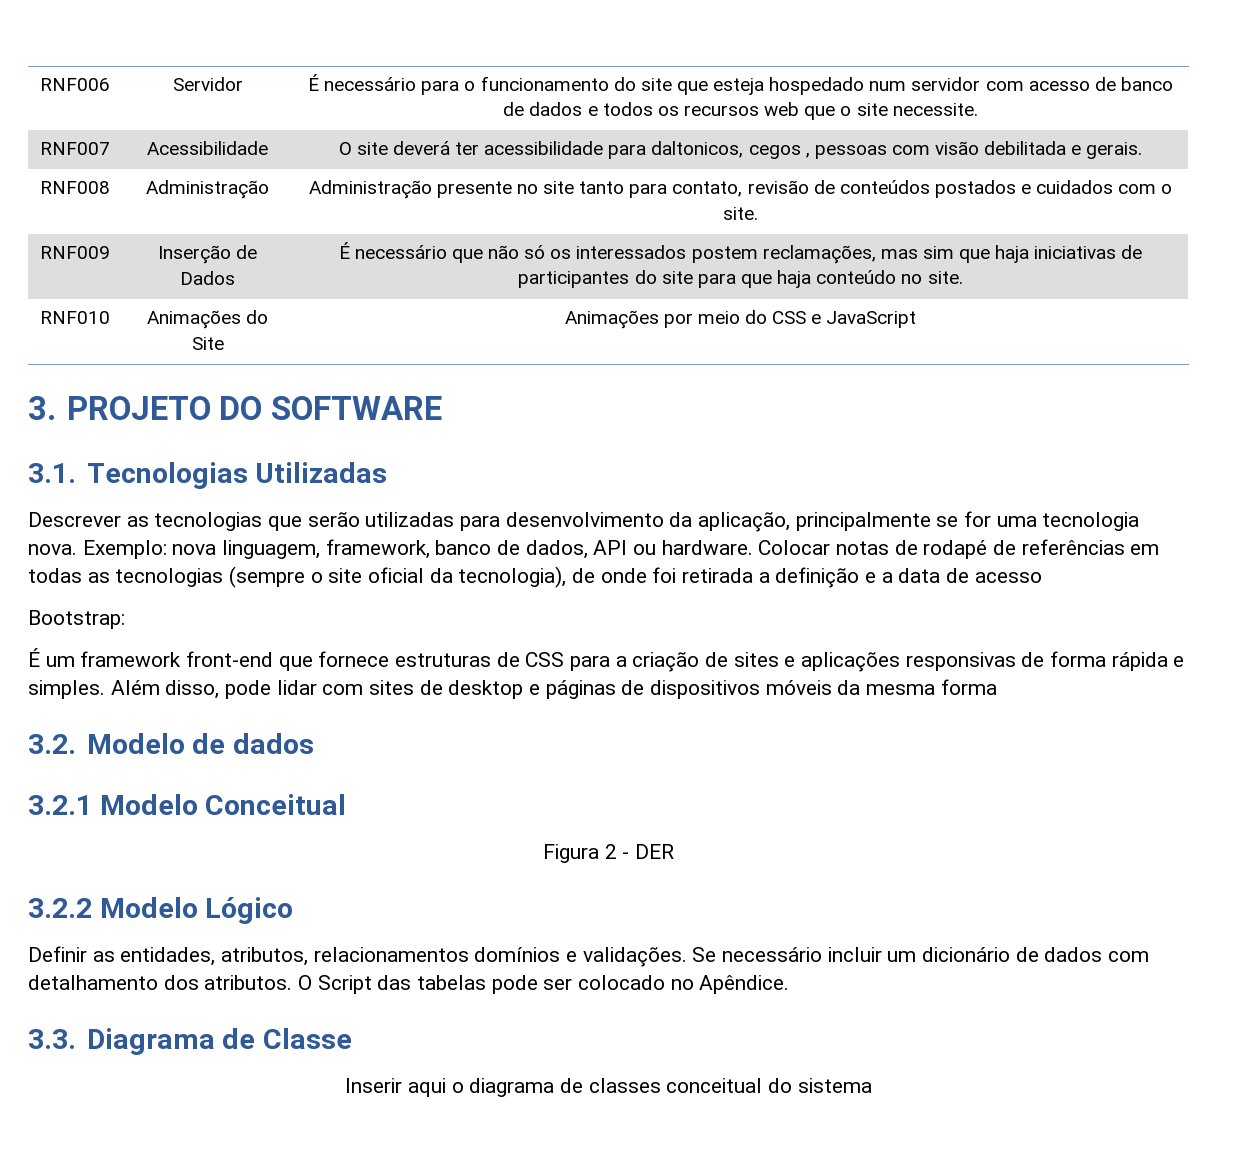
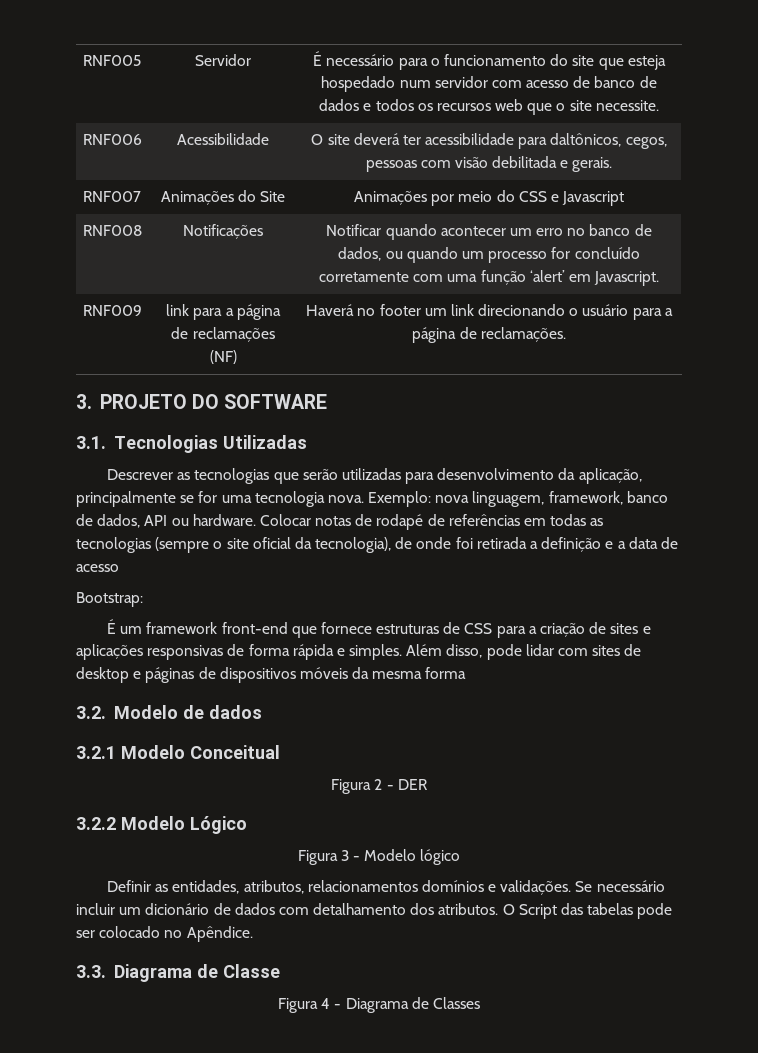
- RNF006 | Servidor | É necessário para o funcionamento do site que esteja hospedado num servidor com acesso de banco de dados e todos os recursos web que o site necessite.
+ RNF005 | Servidor | É necessário para o funcionamento do site que esteja hospedado num servidor com acesso de banco de dados e todos os recursos web que o site necessite.
- RNF007 | Acessibilidade | O site deverá ter acessibilidade para daltonicos, cegos , pessoas com visão debilitada e gerais.
+ RNF006 | Acessibilidade | O site deverá ter acessibilidade para daltônicos, cegos, pessoas com visão debilitada e gerais.
- RNF008 | Administração | Administração presente no site tanto para contato, revisão de conteúdos postados e cuidados com o site.
- RNF009 | Inserção de Dados | É necessário que não só os interessados postem reclamações, mas sim que haja iniciativas de participantes do site para que haja conteúdo no site.
- RNF010 | Animações do Site | Animações por meio do CSS e JavaScript
+ RNF007 | Animações do Site | Animações por meio do CSS e Javascript
+ RNF008 | Notificações | Notificar quando acontecer um erro no banco de dados, ou quando um processo for concluído corretamente com uma função ‘alert’ em Javascript.
+ RNF009 | link para a página de reclamações (NF) | Haverá no footer um link direcionando o usuário para a página de reclamações.
+ Figura 3 - Modelo lógico
- Inserir aqui o diagrama de classes conceitual do sistema
+ Figura 4 - Diagrama de Classes

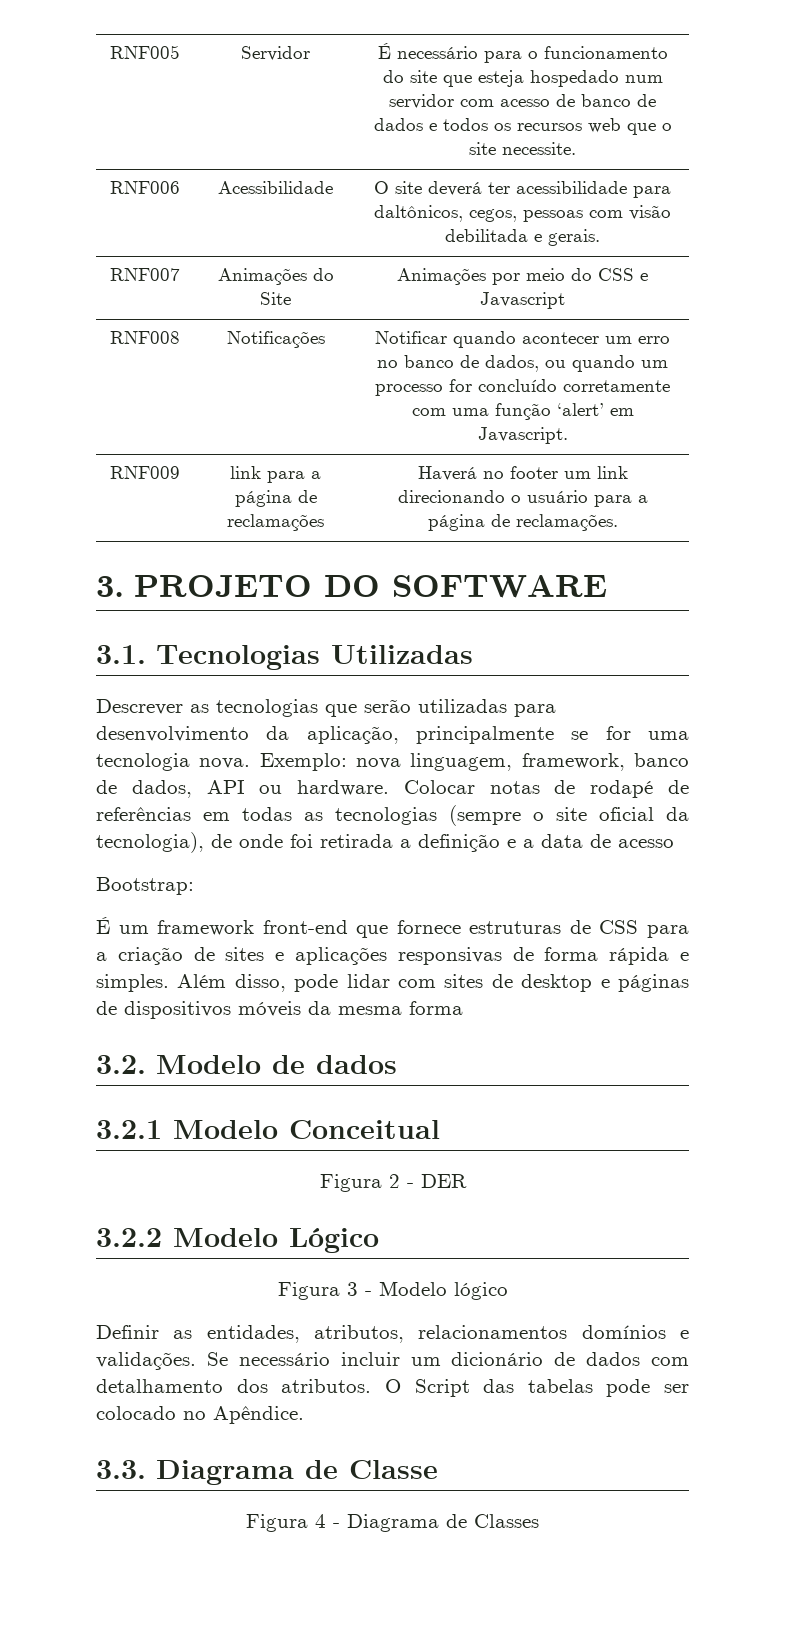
- RNF009 | link para a página de reclamações (NF) | Haverá no footer um link direcionando o usuário para a página de reclamações.
+ RNF009 | link para a página de reclamações | Haverá no footer um link direcionando o usuário para a página de reclamações.

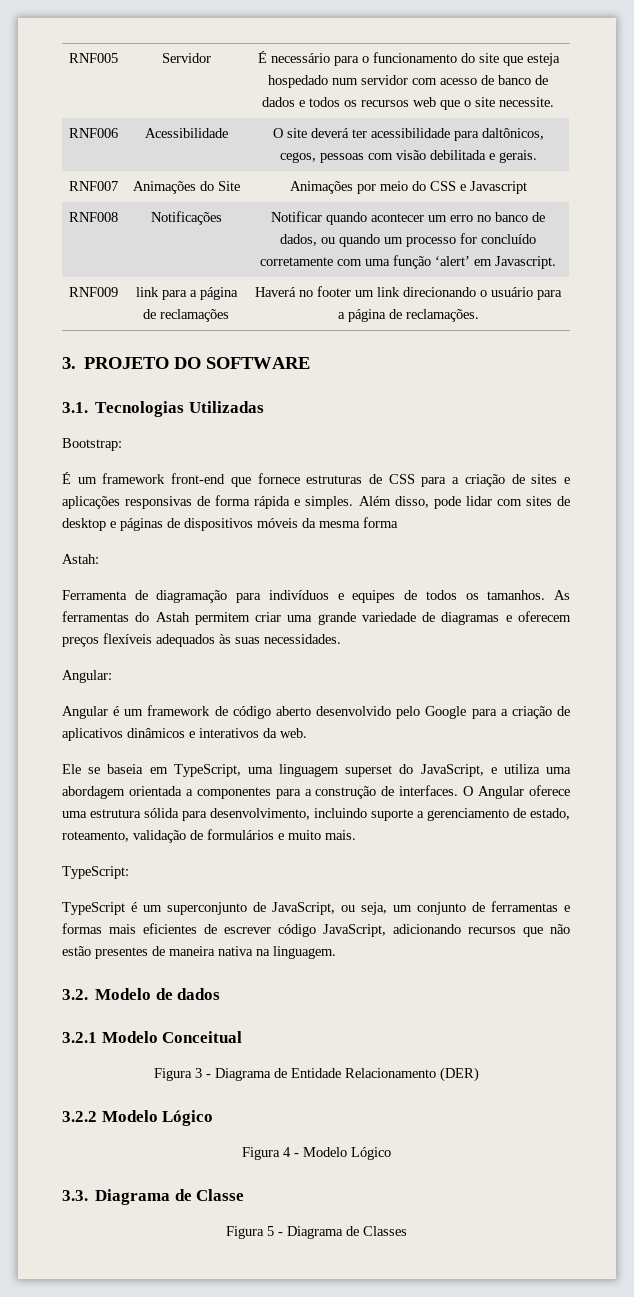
- Descrever as tecnologias que serão utilizadas para desenvolvimento da aplicação, principalmente se for uma tecnologia nova. Exemplo: nova linguagem, framework, banco de dados, API ou hardware. Colocar notas de rodapé de referências em todas as tecnologias (sempre o site oficial da tecnologia), de onde foi retirada a definição e a data de acesso
+ Astah:
+ Ferramenta de diagramação para indivíduos e equipes de todos os tamanhos. As ferramentas do Astah permitem criar uma grande variedade de diagramas e oferecem preços flexíveis adequados às suas necessidades.
+ Angular:
+ Angular é um framework de código aberto desenvolvido pelo Google para a criação de aplicativos dinâmicos e interativos da web.
+ Ele se baseia em TypeScript, uma linguagem superset do JavaScript, e utiliza uma abordagem orientada a componentes para a construção de interfaces. O Angular oferece uma estrutura sólida para desenvolvimento, incluindo suporte a gerenciamento de estado, roteamento, validação de formulários e muito mais.
+ TypeScript:
+ TypeScript é um superconjunto de JavaScript, ou seja, um conjunto de ferramentas e formas mais eficientes de escrever código JavaScript, adicionando recursos que não estão presentes de maneira nativa na linguagem.
- Figura 2 - DER
+ Figura 3 - Diagrama de Entidade Relacionamento (DER)
- Figura 3 - Modelo lógico
- Definir as entidades, atributos, relacionamentos domínios e validações. Se necessário incluir um dicionário de dados com detalhamento dos atributos. O Script das tabelas pode ser colocado no Apêndice.
+ Figura 4 - Modelo Lógico
- Figura 4 - Diagrama de Classes
+ Figura 5 - Diagrama de Classes

